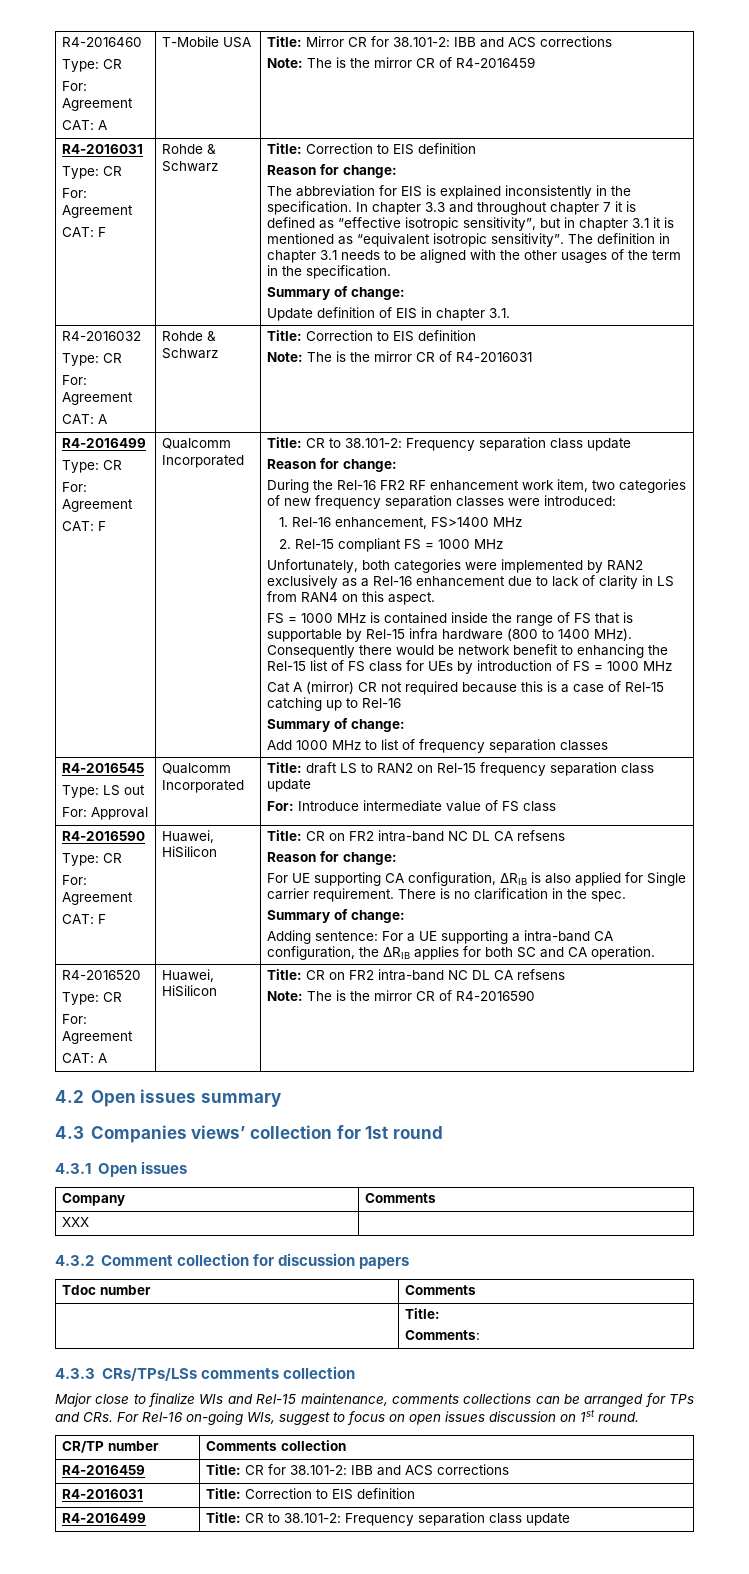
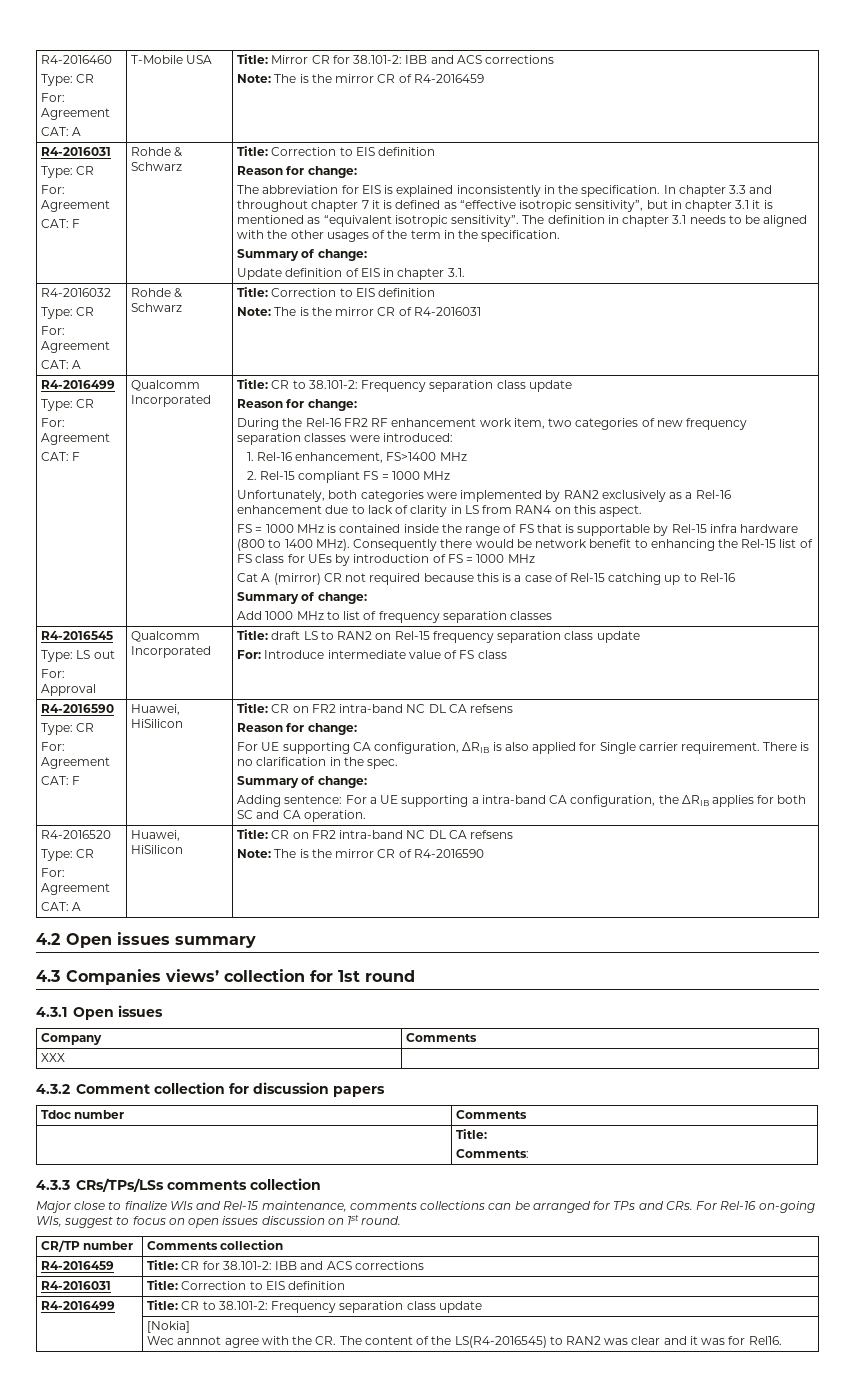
+ | [Nokia]
+ Wec annnot agree with the CR. The content of the LS(R4-2016545) to RAN2 was clear and it was for Rel16.

